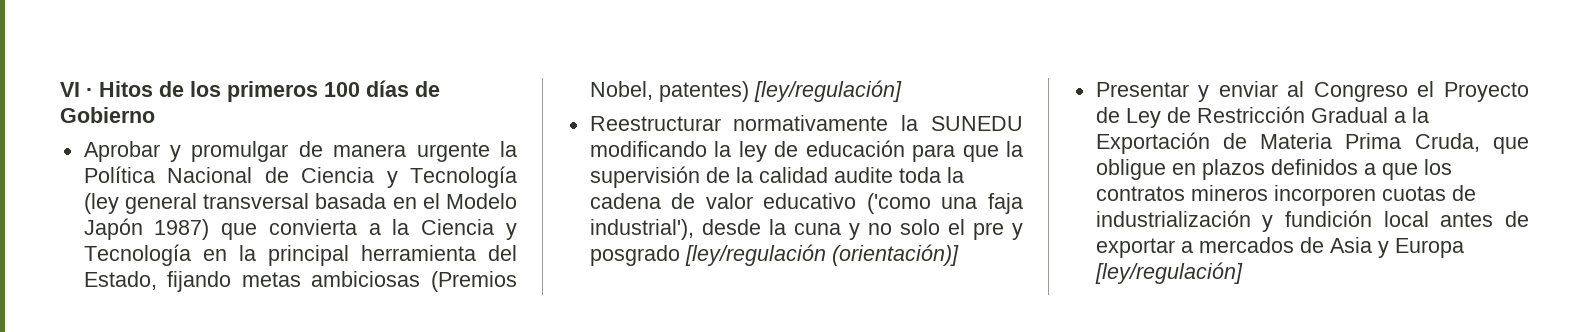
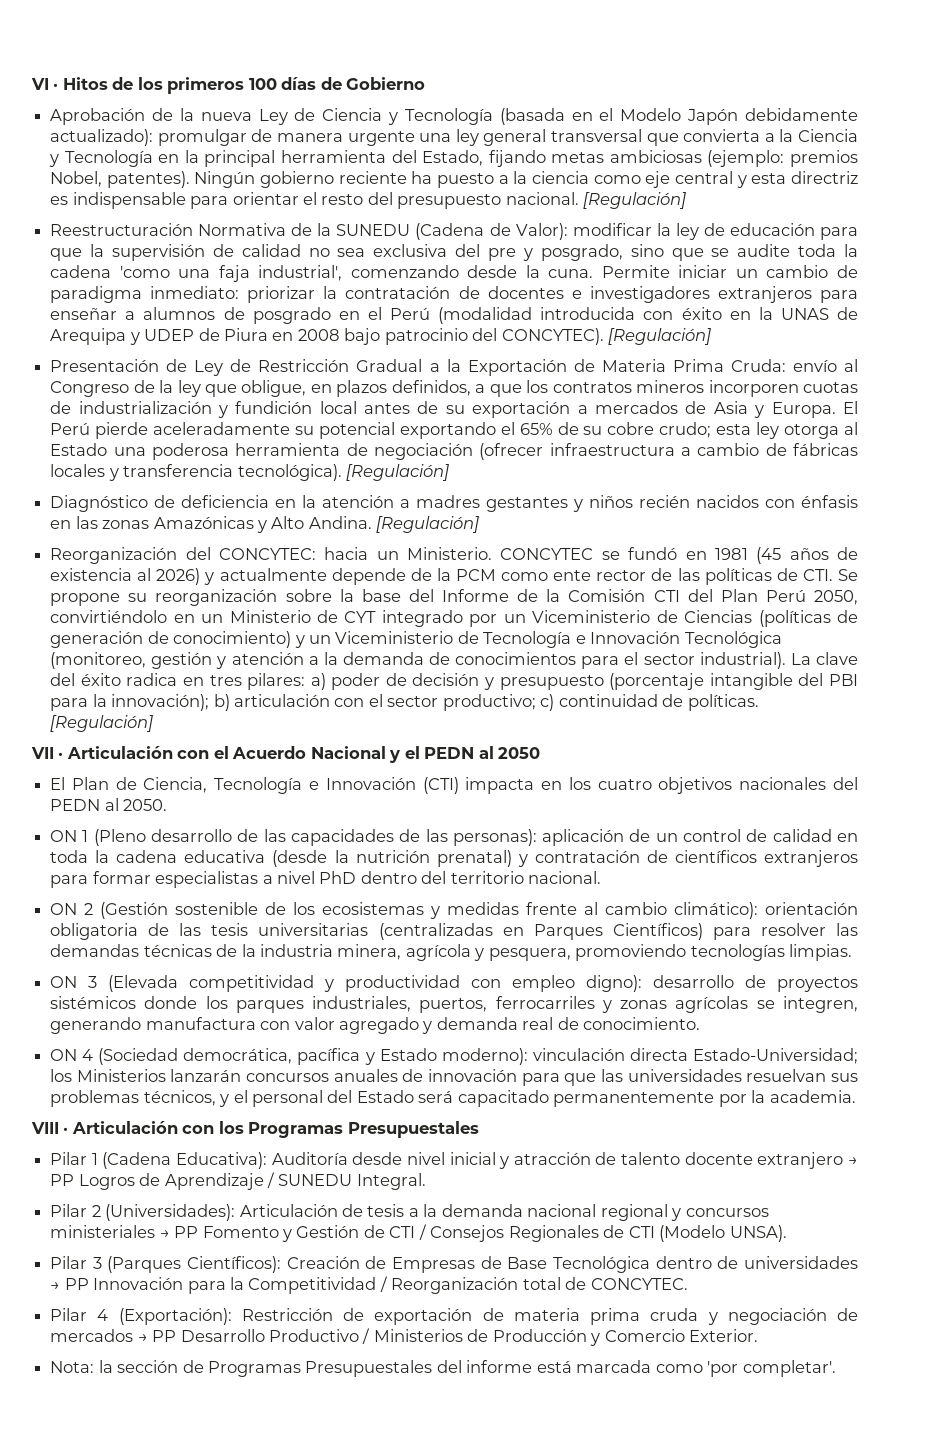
- Aprobar y promulgar de manera urgente la Política Nacional de Ciencia y Tecnología (ley general transversal basada en el Modelo Japón 1987) que convierta a la Ciencia y Tecnología en la principal herramienta del Estado, fijando metas ambiciosas (Premios Nobel, patentes) [ley/regulación]
- Reestructurar normativamente la SUNEDU modificando la ley de educación para que la supervisión de la calidad audite toda la cadena de valor educativo ('como una faja industrial'), desde la cuna y no solo el pre y posgrado [ley/regulación (orientación)]
- Presentar y enviar al Congreso el Proyecto de Ley de Restricción Gradual a la Exportación de Materia Prima Cruda, que obligue en plazos definidos a que los contratos mineros incorporen cuotas de industrialización y fundición local antes de exportar a mercados de Asia y Europa [ley/regulación]
+ Aprobación de la nueva Ley de Ciencia y Tecnología (basada en el Modelo Japón debidamente actualizado): promulgar de manera urgente una ley general transversal que convierta a la Ciencia y Tecnología en la principal herramienta del Estado, fijando metas ambiciosas (ejemplo: premios Nobel, patentes). Ningún gobierno reciente ha puesto a la ciencia como eje central y esta directriz es indispensable para orientar el resto del presupuesto nacional. [Regulación]
+ Reestructuración Normativa de la SUNEDU (Cadena de Valor): modificar la ley de educación para que la supervisión de calidad no sea exclusiva del pre y posgrado, sino que se audite toda la cadena 'como una faja industrial', comenzando desde la cuna. Permite iniciar un cambio de paradigma inmediato: priorizar la contratación de docentes e investigadores extranjeros para enseñar a alumnos de posgrado en el Perú (modalidad introducida con éxito en la UNAS de Arequipa y UDEP de Piura en 2008 bajo patrocinio del CONCYTEC). [Regulación]
+ Presentación de Ley de Restricción Gradual a la Exportación de Materia Prima Cruda: envío al Congreso de la ley que obligue, en plazos definidos, a que los contratos mineros incorporen cuotas de industrialización y fundición local antes de su exportación a mercados de Asia y Europa. El Perú pierde aceleradamente su potencial exportando el 65% de su cobre crudo; esta ley otorga al Estado una poderosa herramienta de negociación (ofrecer infraestructura a cambio de fábricas locales y transferencia tecnológica). [Regulación]
+ Diagnóstico de deficiencia en la atención a madres gestantes y niños recién nacidos con énfasis en las zonas Amazónicas y Alto Andina. [Regulación]
+ Reorganización del CONCYTEC: hacia un Ministerio. CONCYTEC se fundó en 1981 (45 años de existencia al 2026) y actualmente depende de la PCM como ente rector de las políticas de CTI. Se propone su reorganización sobre la base del Informe de la Comisión CTI del Plan Perú 2050, convirtiéndolo en un Ministerio de CYT integrado por un Viceministerio de Ciencias (políticas de generación de conocimiento) y un Viceministerio de Tecnología e Innovación Tecnológica (monitoreo, gestión y atención a la demanda de conocimientos para el sector industrial). La clave del éxito radica en tres pilares: a) poder de decisión y presupuesto (porcentaje intangible del PBI para la innovación); b) articulación con el sector productivo; c) continuidad de políticas. [Regulación]
+ VII · Articulación con el Acuerdo Nacional y el PEDN al 2050
+ El Plan de Ciencia, Tecnología e Innovación (CTI) impacta en los cuatro objetivos nacionales del PEDN al 2050.
+ ON 1 (Pleno desarrollo de las capacidades de las personas): aplicación de un control de calidad en toda la cadena educativa (desde la nutrición prenatal) y contratación de científicos extranjeros para formar especialistas a nivel PhD dentro del territorio nacional.
+ ON 2 (Gestión sostenible de los ecosistemas y medidas frente al cambio climático): orientación obligatoria de las tesis universitarias (centralizadas en Parques Científicos) para resolver las demandas técnicas de la industria minera, agrícola y pesquera, promoviendo tecnologías limpias.
+ ON 3 (Elevada competitividad y productividad con empleo digno): desarrollo de proyectos sistémicos donde los parques industriales, puertos, ferrocarriles y zonas agrícolas se integren, generando manufactura con valor agregado y demanda real de conocimiento.
+ ON 4 (Sociedad democrática, pacífica y Estado moderno): vinculación directa Estado-Universidad; los Ministerios lanzarán concursos anuales de innovación para que las universidades resuelvan sus problemas técnicos, y el personal del Estado será capacitado permanentemente por la academia.
+ VIII · Articulación con los Programas Presupuestales
+ Pilar 1 (Cadena Educativa): Auditoría desde nivel inicial y atracción de talento docente extranjero → PP Logros de Aprendizaje / SUNEDU Integral.
+ Pilar 2 (Universidades): Articulación de tesis a la demanda nacional regional y concursos ministeriales → PP Fomento y Gestión de CTI / Consejos Regionales de CTI (Modelo UNSA).
+ Pilar 3 (Parques Científicos): Creación de Empresas de Base Tecnológica dentro de universidades → PP Innovación para la Competitividad / Reorganización total de CONCYTEC.
+ Pilar 4 (Exportación): Restricción de exportación de materia prima cruda y negociación de mercados → PP Desarrollo Productivo / Ministerios de Producción y Comercio Exterior.
+ Nota: la sección de Programas Presupuestales del informe está marcada como 'por completar'.

